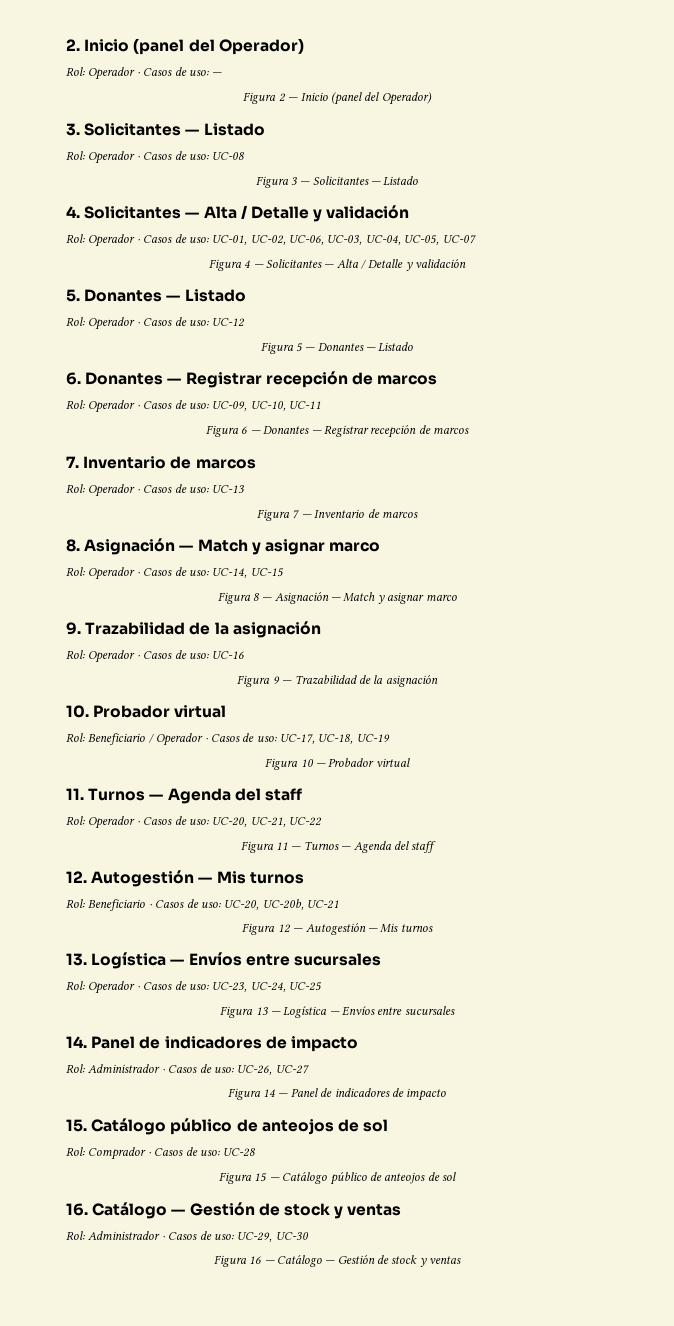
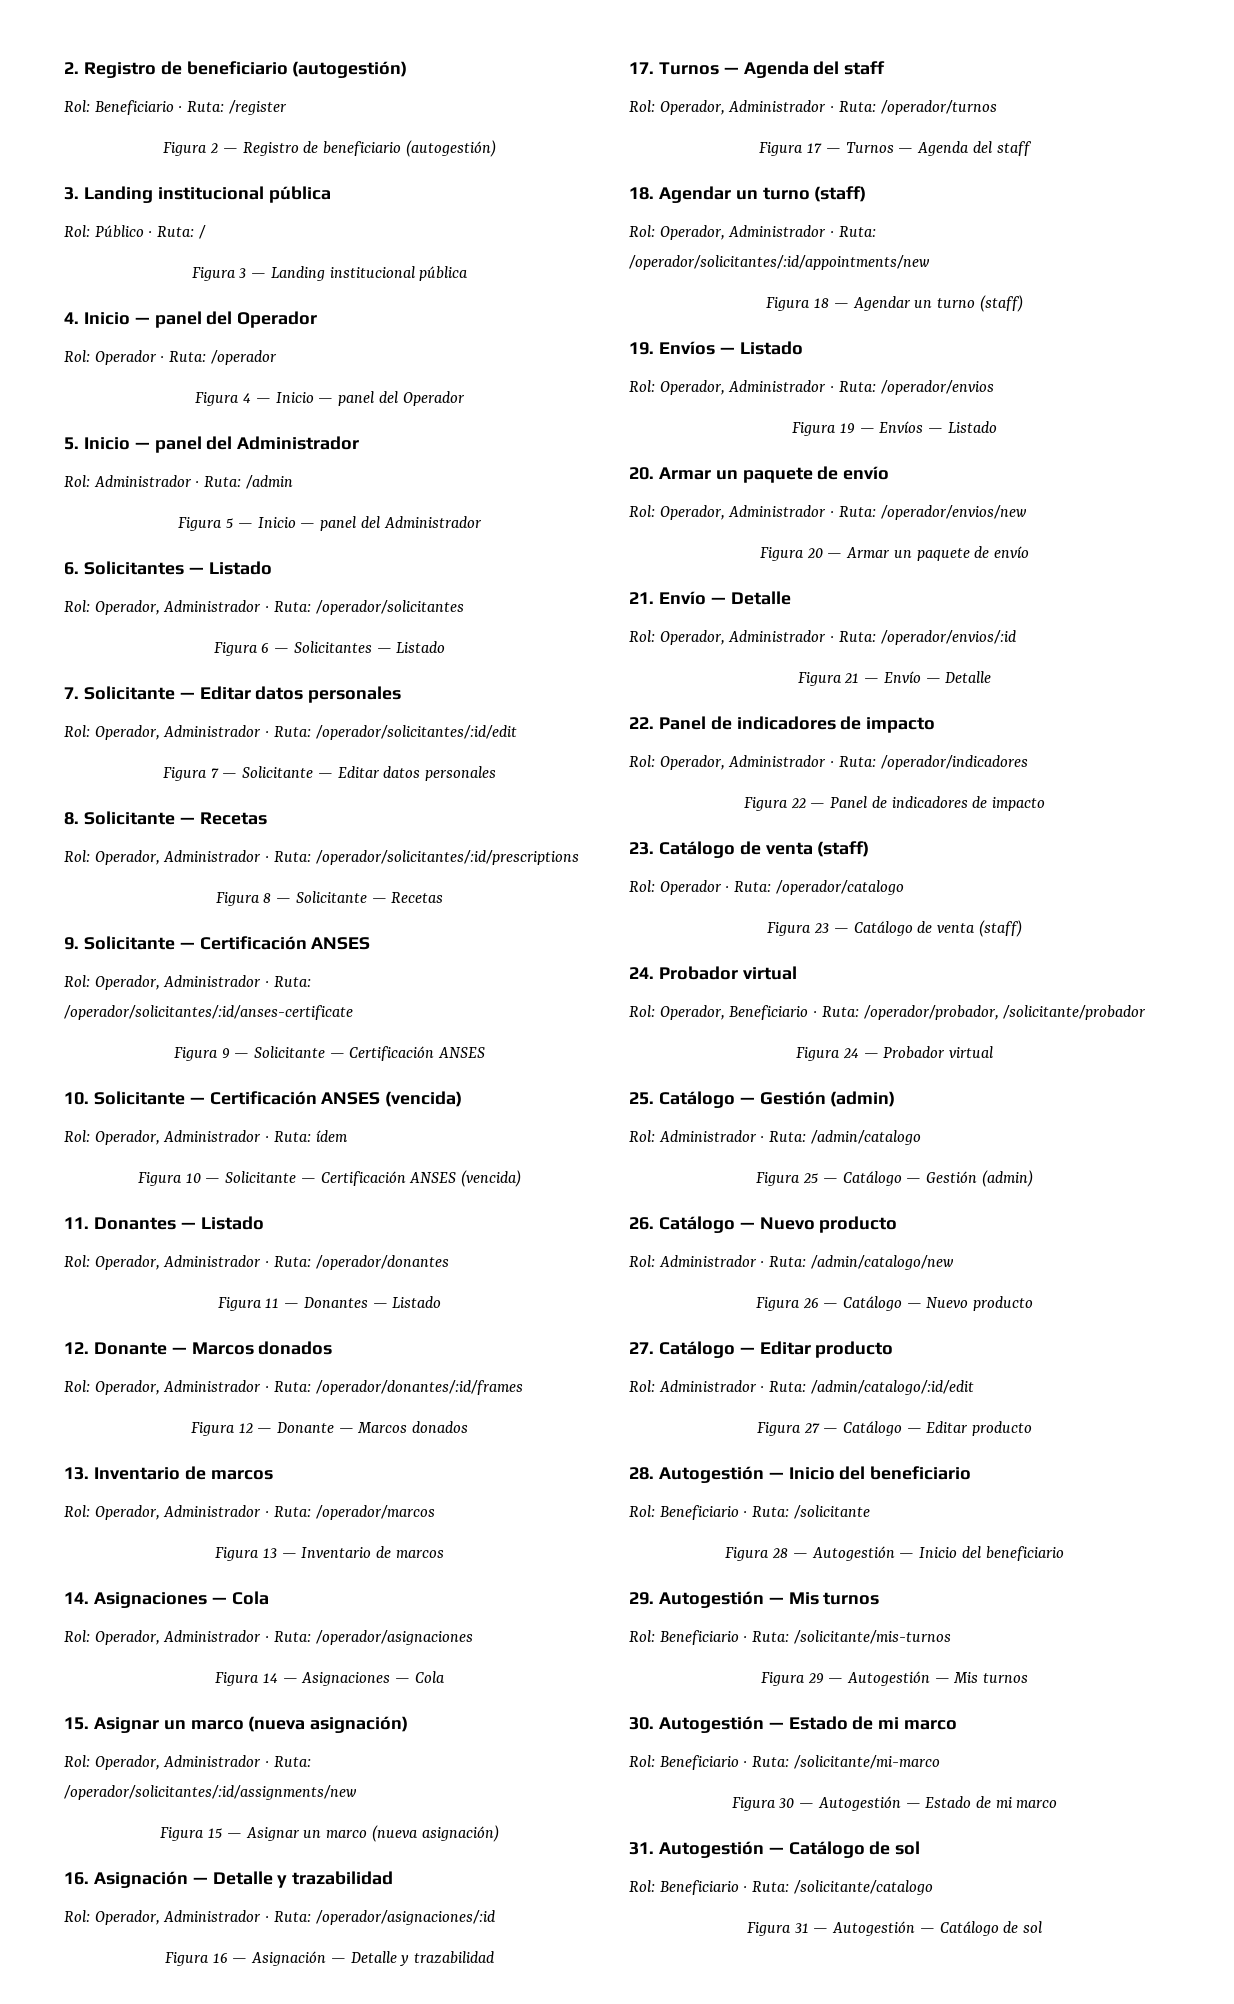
- 2. Inicio (panel del Operador)
- Rol: Operador · Casos de uso: —
- Figura 2 — Inicio (panel del Operador)
- 3. Solicitantes — Listado
- Rol: Operador · Casos de uso: UC-08
- Figura 3 — Solicitantes — Listado
+ 2. Registro de beneficiario (autogestión)
+ Rol: Beneficiario · Ruta: /register
+ Figura 2 — Registro de beneficiario (autogestión)
+ 3. Landing institucional pública
+ Rol: Público · Ruta: /
+ Figura 3 — Landing institucional pública
+ 4. Inicio — panel del Operador
+ Rol: Operador · Ruta: /operador
+ Figura 4 — Inicio — panel del Operador
+ 5. Inicio — panel del Administrador
+ Rol: Administrador · Ruta: /admin
+ Figura 5 — Inicio — panel del Administrador
+ 6. Solicitantes — Listado
+ Rol: Operador, Administrador · Ruta: /operador/solicitantes
+ Figura 6 — Solicitantes — Listado
- 4. Solicitantes — Alta / Detalle y validación
- Rol: Operador · Casos de uso: UC-01, UC-02, UC-06, UC-03, UC-04, UC-05, UC-07
- Figura 4 — Solicitantes — Alta / Detalle y validación
- 5. Donantes — Listado
- Rol: Operador · Casos de uso: UC-12
- Figura 5 — Donantes — Listado
+ 7. Solicitante — Editar datos personales
+ Rol: Operador, Administrador · Ruta: /operador/solicitantes/:id/edit
+ Figura 7 — Solicitante — Editar datos personales
+ 8. Solicitante — Recetas
+ Rol: Operador, Administrador · Ruta: /operador/solicitantes/:id/prescriptions
+ Figura 8 — Solicitante — Recetas
+ 9. Solicitante — Certificación ANSES
+ Rol: Operador, Administrador · Ruta: /operador/solicitantes/:id/anses-certificate
+ Figura 9 — Solicitante — Certificación ANSES
+ 10. Solicitante — Certificación ANSES (vencida)
+ Rol: Operador, Administrador · Ruta: ídem
+ Figura 10 — Solicitante — Certificación ANSES (vencida)
+ 11. Donantes — Listado
+ Rol: Operador, Administrador · Ruta: /operador/donantes
+ Figura 11 — Donantes — Listado
- 6. Donantes — Registrar recepción de marcos
- Rol: Operador · Casos de uso: UC-09, UC-10, UC-11
- Figura 6 — Donantes — Registrar recepción de marcos
- 7. Inventario de marcos
- Rol: Operador · Casos de uso: UC-13
- Figura 7 — Inventario de marcos
+ 12. Donante — Marcos donados
+ Rol: Operador, Administrador · Ruta: /operador/donantes/:id/frames
+ Figura 12 — Donante — Marcos donados
+ 13. Inventario de marcos
+ Rol: Operador, Administrador · Ruta: /operador/marcos
+ Figura 13 — Inventario de marcos
- 8. Asignación — Match y asignar marco
- Rol: Operador · Casos de uso: UC-14, UC-15
- Figura 8 — Asignación — Match y asignar marco
- 9. Trazabilidad de la asignación
- Rol: Operador · Casos de uso: UC-16
- Figura 9 — Trazabilidad de la asignación
- 10. Probador virtual
- Rol: Beneficiario / Operador · Casos de uso: UC-17, UC-18, UC-19
- Figura 10 — Probador virtual
- 11. Turnos — Agenda del staff
+ 14. Asignaciones — Cola
+ Rol: Operador, Administrador · Ruta: /operador/asignaciones
+ Figura 14 — Asignaciones — Cola
+ 15. Asignar un marco (nueva asignación)
+ Rol: Operador, Administrador · Ruta: /operador/solicitantes/:id/assignments/new
+ Figura 15 — Asignar un marco (nueva asignación)
+ 16. Asignación — Detalle y trazabilidad
+ Rol: Operador, Administrador · Ruta: /operador/asignaciones/:id
+ Figura 16 — Asignación — Detalle y trazabilidad
+ 17. Turnos — Agenda del staff
- Rol: Operador · Casos de uso: UC-20, UC-21, UC-22
- Figura 11 — Turnos — Agenda del staff
+ Rol: Operador, Administrador · Ruta: /operador/turnos
+ Figura 17 — Turnos — Agenda del staff
- 12. Autogestión — Mis turnos
+ 18. Agendar un turno (staff)
+ Rol: Operador, Administrador · Ruta: /operador/solicitantes/:id/appointments/new
+ Figura 18 — Agendar un turno (staff)
+ 19. Envíos — Listado
+ Rol: Operador, Administrador · Ruta: /operador/envios
+ Figura 19 — Envíos — Listado
+ 20. Armar un paquete de envío
+ Rol: Operador, Administrador · Ruta: /operador/envios/new
+ Figura 20 — Armar un paquete de envío
+ 21. Envío — Detalle
+ Rol: Operador, Administrador · Ruta: /operador/envios/:id
+ Figura 21 — Envío — Detalle
+ 22. Panel de indicadores de impacto
+ Rol: Operador, Administrador · Ruta: /operador/indicadores
+ Figura 22 — Panel de indicadores de impacto
+ 23. Catálogo de venta (staff)
+ Rol: Operador · Ruta: /operador/catalogo
+ Figura 23 — Catálogo de venta (staff)
+ 24. Probador virtual
+ Rol: Operador, Beneficiario · Ruta: /operador/probador, /solicitante/probador
+ Figura 24 — Probador virtual
+ 25. Catálogo — Gestión (admin)
+ Rol: Administrador · Ruta: /admin/catalogo
+ Figura 25 — Catálogo — Gestión (admin)
+ 26. Catálogo — Nuevo producto
+ Rol: Administrador · Ruta: /admin/catalogo/new
+ Figura 26 — Catálogo — Nuevo producto
+ 27. Catálogo — Editar producto
+ Rol: Administrador · Ruta: /admin/catalogo/:id/edit
+ Figura 27 — Catálogo — Editar producto
+ 28. Autogestión — Inicio del beneficiario
+ Rol: Beneficiario · Ruta: /solicitante
+ Figura 28 — Autogestión — Inicio del beneficiario
+ 29. Autogestión — Mis turnos
- Rol: Beneficiario · Casos de uso: UC-20, UC-20b, UC-21
- Figura 12 — Autogestión — Mis turnos
+ Rol: Beneficiario · Ruta: /solicitante/mis-turnos
+ Figura 29 — Autogestión — Mis turnos
- 13. Logística — Envíos entre sucursales
- Rol: Operador · Casos de uso: UC-23, UC-24, UC-25
- Figura 13 — Logística — Envíos entre sucursales
- 14. Panel de indicadores de impacto
- Rol: Administrador · Casos de uso: UC-26, UC-27
- Figura 14 — Panel de indicadores de impacto
- 15. Catálogo público de anteojos de sol
- Rol: Comprador · Casos de uso: UC-28
- Figura 15 — Catálogo público de anteojos de sol
- 16. Catálogo — Gestión de stock y ventas
- Rol: Administrador · Casos de uso: UC-29, UC-30
- Figura 16 — Catálogo — Gestión de stock y ventas
+ 30. Autogestión — Estado de mi marco
+ Rol: Beneficiario · Ruta: /solicitante/mi-marco
+ Figura 30 — Autogestión — Estado de mi marco
+ 31. Autogestión — Catálogo de sol
+ Rol: Beneficiario · Ruta: /solicitante/catalogo
+ Figura 31 — Autogestión — Catálogo de sol

